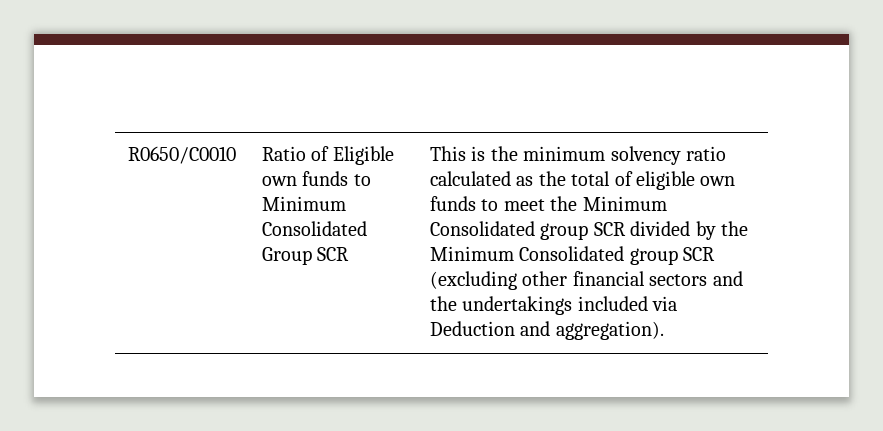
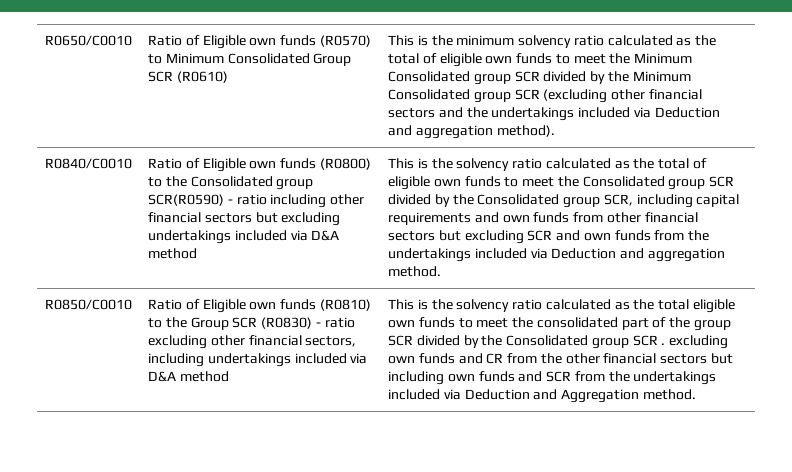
- Ratio of Eligible own funds to Minimum Consolidated Group SCR
+ Ratio of Eligible own funds (R0570) to Minimum Consolidated Group SCR (R0610)
- This is the minimum solvency ratio calculated as the total of eligible own funds to meet the Minimum Consolidated group SCR divided by the Minimum Consolidated group SCR (excluding other financial sectors and the undertakings included via Deduction and aggregation).
+ This is the minimum solvency ratio calculated as the total of eligible own funds to meet the Minimum Consolidated group SCR divided by the Minimum Consolidated group SCR (excluding other financial sectors and the undertakings included via Deduction and aggregation method).
+ R0840/C0010 | Ratio of Eligible own funds (R0800) to the Consolidated group SCR(R0590) - ratio including other financial sectors but excluding undertakings included via D&A method | This is the solvency ratio calculated as the total of eligible own funds to meet the Consolidated group SCR divided by the Consolidated group SCR, including capital requirements and own funds from other financial sectors but excluding SCR and own funds from the undertakings included via Deduction and aggregation method.
+ R0850/C0010 | Ratio of Eligible own funds (R0810) to the Group SCR (R0830) - ratio excluding other financial sectors, including undertakings included via D&A method | This is the solvency ratio calculated as the total eligible own funds to meet the consolidated part of the group SCR divided by the Consolidated group SCR . excluding own funds and CR from the other financial sectors but including own funds and SCR from the undertakings included via Deduction and Aggregation method.

